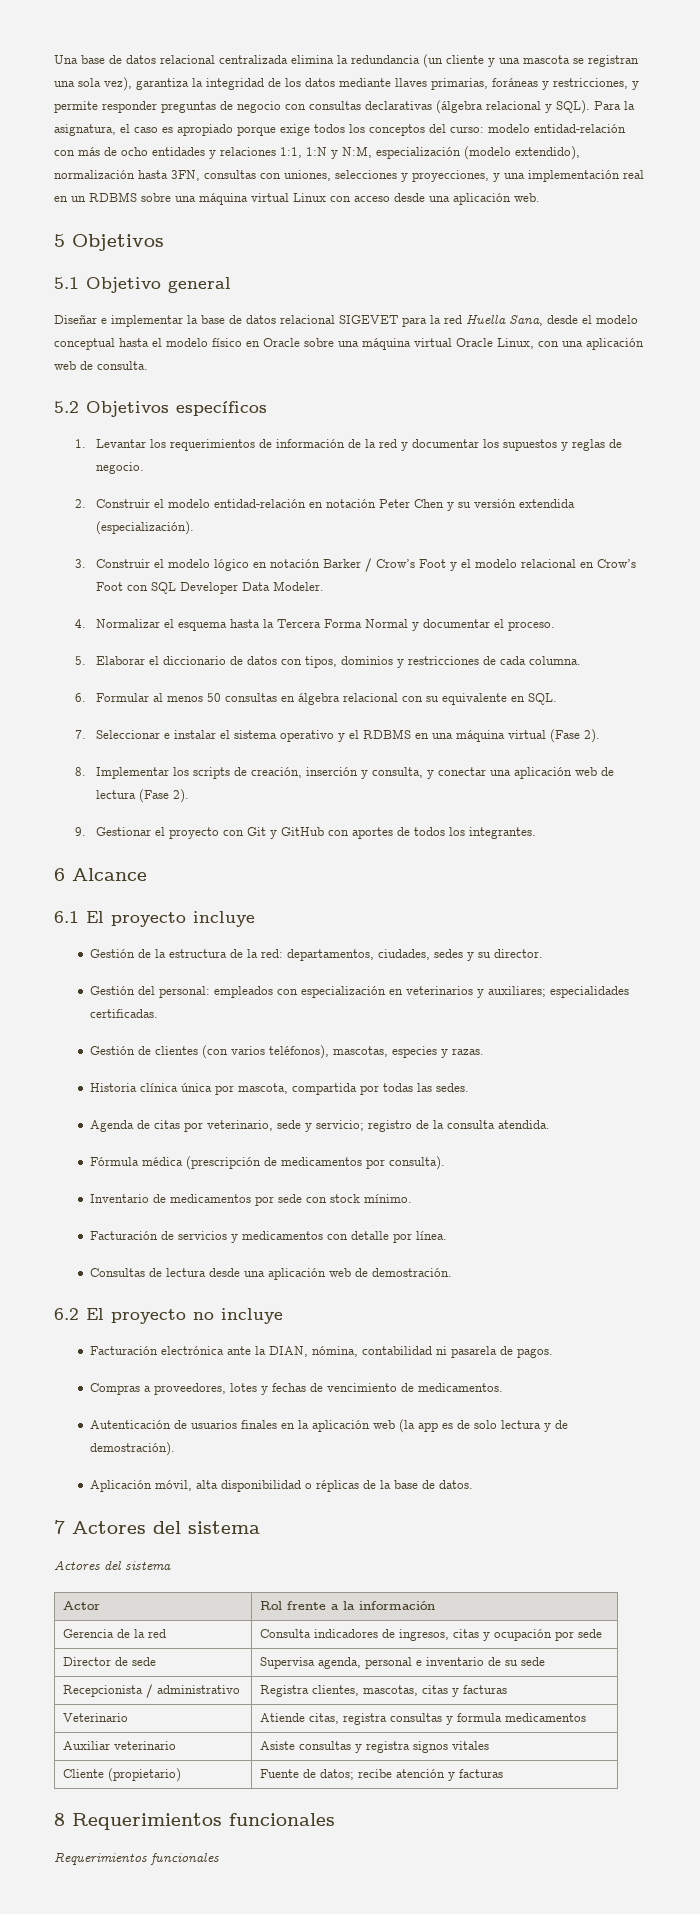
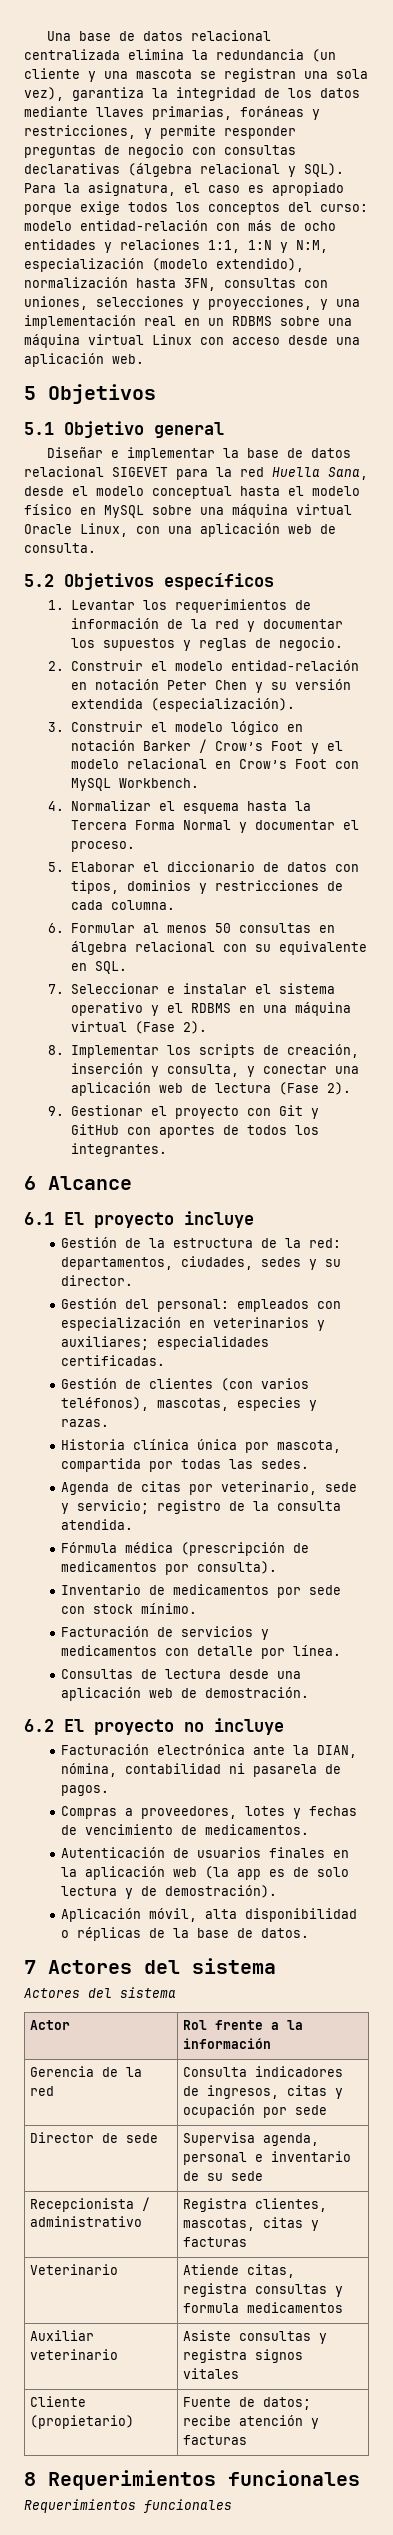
- Diseñar e implementar la base de datos relacional SIGEVET para la red Huella Sana, desde el modelo conceptual hasta el modelo físico en Oracle sobre una máquina virtual Oracle Linux, con una aplicación web de consulta.
+ Diseñar e implementar la base de datos relacional SIGEVET para la red Huella Sana, desde el modelo conceptual hasta el modelo físico en MySQL sobre una máquina virtual Oracle Linux, con una aplicación web de consulta.
- 3. Construir el modelo lógico en notación Barker / Crow’s Foot y el modelo relacional en Crow’s Foot con SQL Developer Data Modeler.
+ 3. Construir el modelo lógico en notación Barker / Crow’s Foot y el modelo relacional en Crow’s Foot con MySQL Workbench.

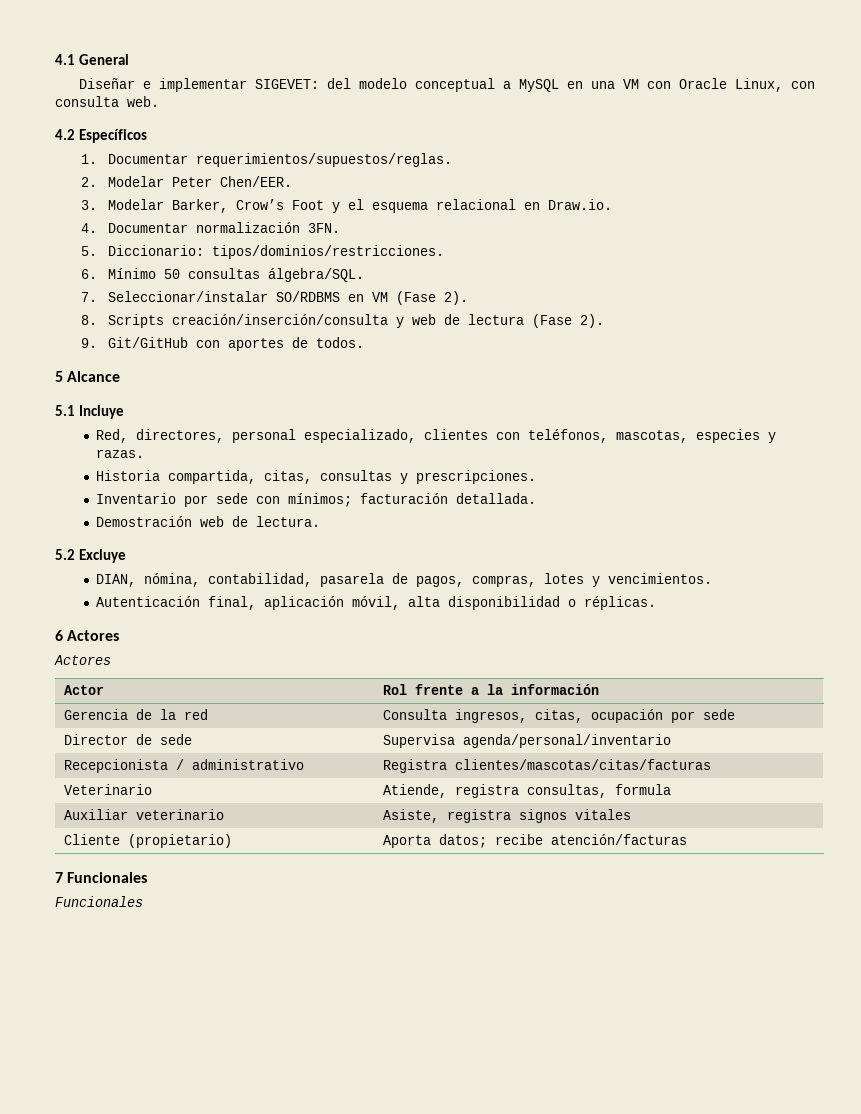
- Una base de datos relacional centralizada elimina la redundancia (un cliente y una mascota se registran una sola vez), garantiza la integridad de los datos mediante llaves primarias, foráneas y restricciones, y permite responder preguntas de negocio con consultas declarativas (álgebra relacional y SQL). Para la asignatura, el caso es apropiado porque exige todos los conceptos del curso: modelo entidad-relación con más de ocho entidades y relaciones 1:1, 1:N y N:M, especialización (modelo extendido), normalización hasta 3FN, consultas con uniones, selecciones y proyecciones, y una implementación real en un RDBMS sobre una máquina virtual Linux con acceso desde una aplicación web.
- 5 Objetivos
- 5.1 Objetivo general
- Diseñar e implementar la base de datos relacional SIGEVET para la red Huella Sana, desde el modelo conceptual hasta el modelo físico en MySQL sobre una máquina virtual Oracle Linux, con una aplicación web de consulta.
- 5.2 Objetivos específicos
- 1. Levantar los requerimientos de información de la red y documentar los supuestos y reglas de negocio.
- 2. Construir el modelo entidad-relación en notación Peter Chen y su versión extendida (especialización).
- 3. Construir el modelo lógico en notación Barker / Crow’s Foot y el modelo relacional en Crow’s Foot con MySQL Workbench.
- 4. Normalizar el esquema hasta la Tercera Forma Normal y documentar el proceso.
- 5. Elaborar el diccionario de datos con tipos, dominios y restricciones de cada columna.
- 6. Formular al menos 50 consultas en álgebra relacional con su equivalente en SQL.
- 7. Seleccionar e instalar el sistema operativo y el RDBMS en una máquina virtual (Fase 2).
- 8. Implementar los scripts de creación, inserción y consulta, y conectar una aplicación web de lectura (Fase 2).
+ 4.1 General
+ Diseñar e implementar SIGEVET: del modelo conceptual a MySQL en una VM con Oracle Linux, con consulta web.
+ 4.2 Específicos
+ 1. Documentar requerimientos/supuestos/reglas.
+ 2. Modelar Peter Chen/EER.
+ 3. Modelar Barker, Crow’s Foot y el esquema relacional en Draw.io.
+ 4. Documentar normalización 3FN.
+ 5. Diccionario: tipos/dominios/restricciones.
+ 6. Mínimo 50 consultas álgebra/SQL.
+ 7. Seleccionar/instalar SO/RDBMS en VM (Fase 2).
+ 8. Scripts creación/inserción/consulta y web de lectura (Fase 2).
- 9. Gestionar el proyecto con Git y GitHub con aportes de todos los integrantes.
- 6 Alcance
- 6.1 El proyecto incluye
- Gestión de la estructura de la red: departamentos, ciudades, sedes y su director.
- Gestión del personal: empleados con especialización en veterinarios y auxiliares; especialidades certificadas.
- Gestión de clientes (con varios teléfonos), mascotas, especies y razas.
+ 9. Git/GitHub con aportes de todos.
+ 5 Alcance
+ 5.1 Incluye
+ Red, directores, personal especializado, clientes con teléfonos, mascotas, especies y razas.
- Historia clínica única por mascota, compartida por todas las sedes.
- Agenda de citas por veterinario, sede y servicio; registro de la consulta atendida.
- Fórmula médica (prescripción de medicamentos por consulta).
+ Historia compartida, citas, consultas y prescripciones.
- Inventario de medicamentos por sede con stock mínimo.
- Facturación de servicios y medicamentos con detalle por línea.
- Consultas de lectura desde una aplicación web de demostración.
- 6.2 El proyecto no incluye
- Facturación electrónica ante la DIAN, nómina, contabilidad ni pasarela de pagos.
- Compras a proveedores, lotes y fechas de vencimiento de medicamentos.
- Autenticación de usuarios finales en la aplicación web (la app es de solo lectura y de demostración).
- Aplicación móvil, alta disponibilidad o réplicas de la base de datos.
- 7 Actores del sistema
- Actores del sistema
+ Inventario por sede con mínimos; facturación detallada.
+ Demostración web de lectura.
+ 5.2 Excluye
+ DIAN, nómina, contabilidad, pasarela de pagos, compras, lotes y vencimientos.
+ Autenticación final, aplicación móvil, alta disponibilidad o réplicas.
+ 6 Actores
+ Actores
- Gerencia de la red | Consulta indicadores de ingresos, citas y ocupación por sede
+ Gerencia de la red | Consulta ingresos, citas, ocupación por sede
- Director de sede | Supervisa agenda, personal e inventario de su sede
- Recepcionista / administrativo | Registra clientes, mascotas, citas y facturas
- Veterinario | Atiende citas, registra consultas y formula medicamentos
+ Director de sede | Supervisa agenda/personal/inventario
+ Recepcionista / administrativo | Registra clientes/mascotas/citas/facturas
+ Veterinario | Atiende, registra consultas, formula
- Auxiliar veterinario | Asiste consultas y registra signos vitales
+ Auxiliar veterinario | Asiste, registra signos vitales
- Cliente (propietario) | Fuente de datos; recibe atención y facturas
- 8 Requerimientos funcionales
- Requerimientos funcionales
+ Cliente (propietario) | Aporta datos; recibe atención/facturas
+ 7 Funcionales
+ Funcionales

